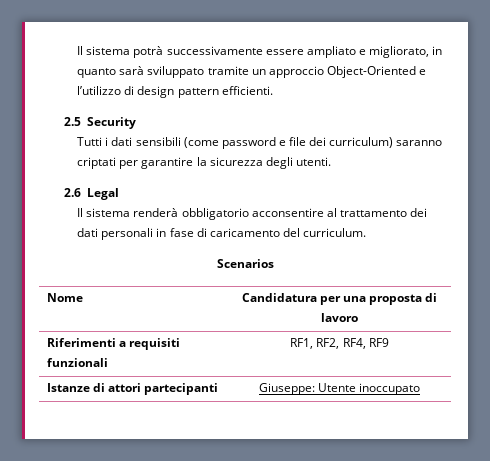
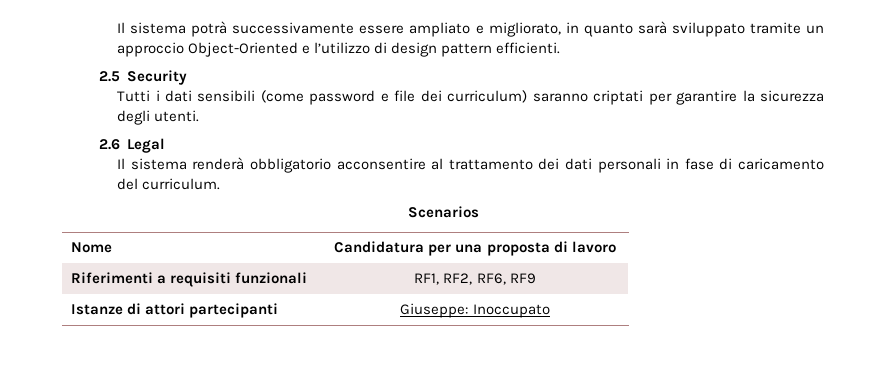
- Riferimenti a requisiti funzionali | RF1, RF2, RF4, RF9
+ Riferimenti a requisiti funzionali | RF1, RF2, RF6, RF9
- Istanze di attori partecipanti | Giuseppe: Utente inoccupato
+ Istanze di attori partecipanti | Giuseppe: Inoccupato

